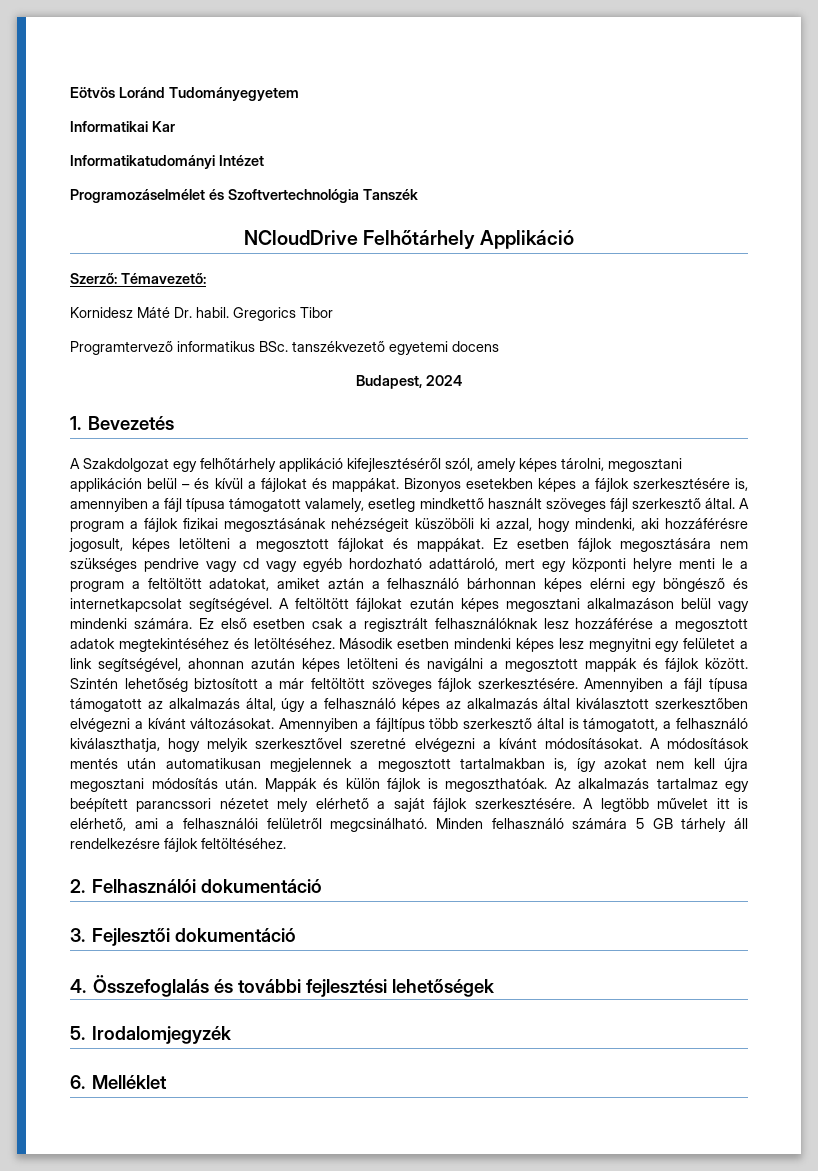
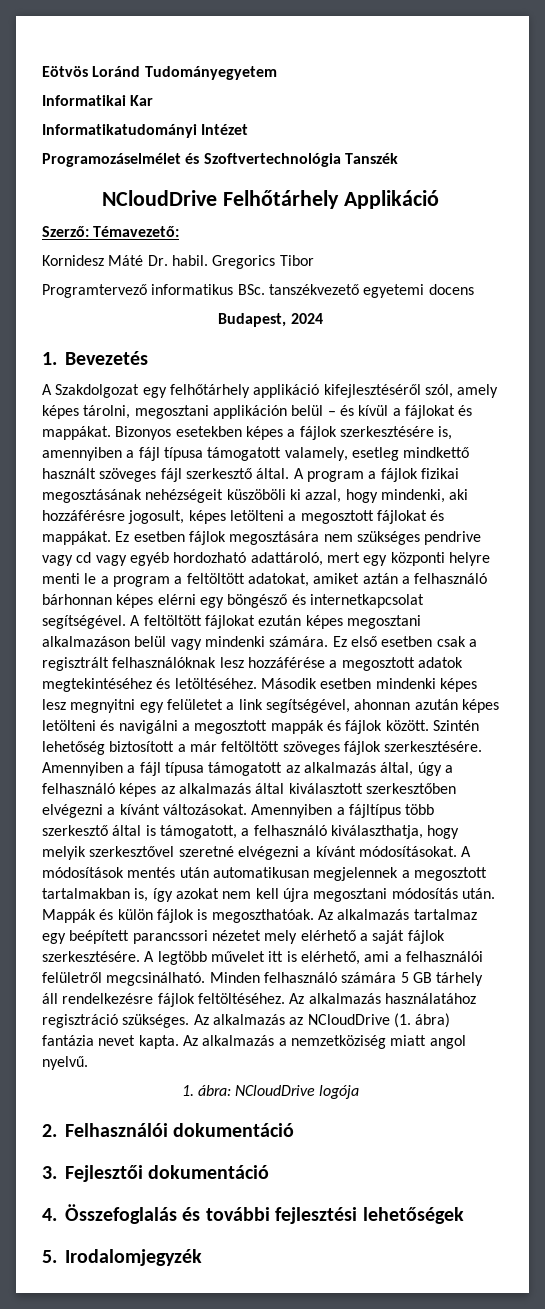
+ Az alkalmazás használatához regisztráció szükséges. Az alkalmazás az NCloudDrive (1. ábra) fantázia nevet kapta. Az alkalmazás a nemzetköziség miatt angol nyelvű.
+ 1. ábra: NCloudDrive logója
- 6. Melléklet

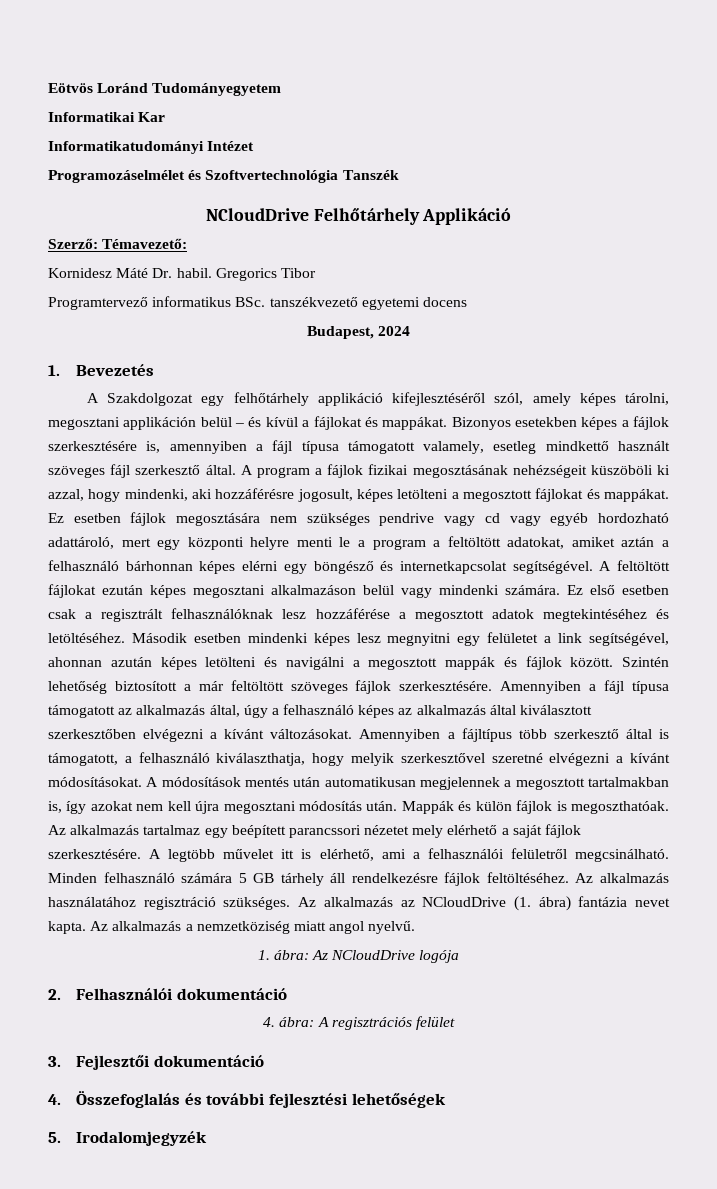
- 1. ábra: NCloudDrive logója
+ 1. ábra: Az NCloudDrive logója
+ 4. ábra: A regisztrációs felület

